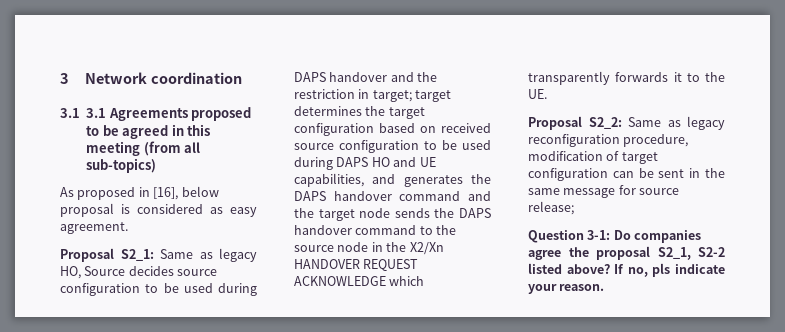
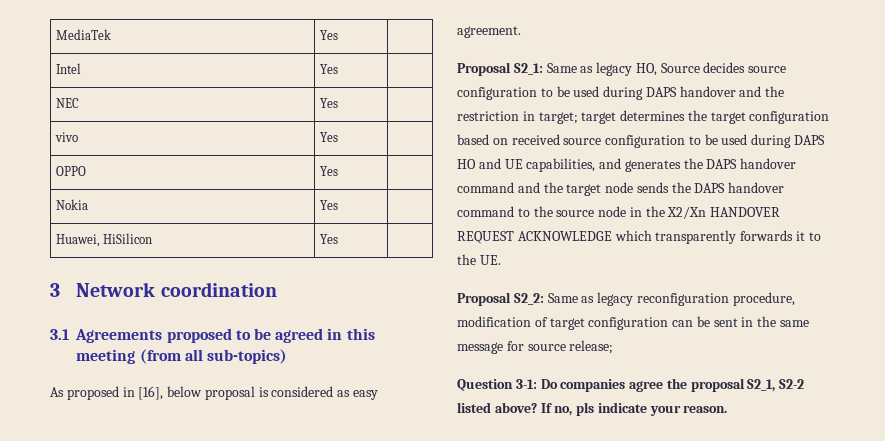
+ MediaTek | Yes |
+ Intel | Yes |
+ NEC | Yes |
+ vivo | Yes |
+ OPPO | Yes |
+ Nokia | Yes |
+ Huawei, HiSilicon | Yes |
- 3.1 3.1 Agreements proposed to be agreed in this meeting (from all sub-topics)
+ 3.1 Agreements proposed to be agreed in this meeting (from all sub-topics)

